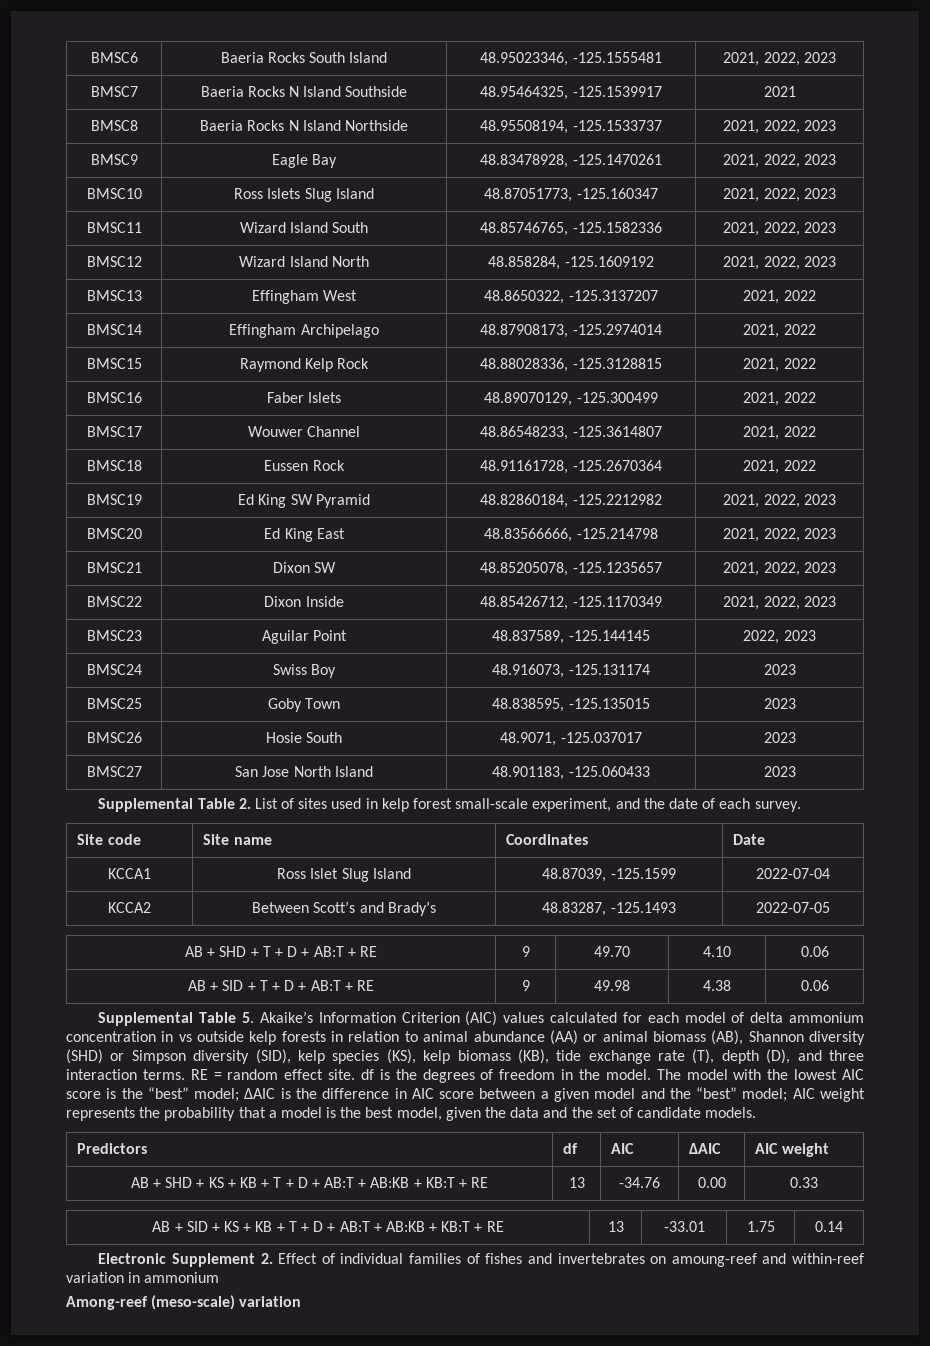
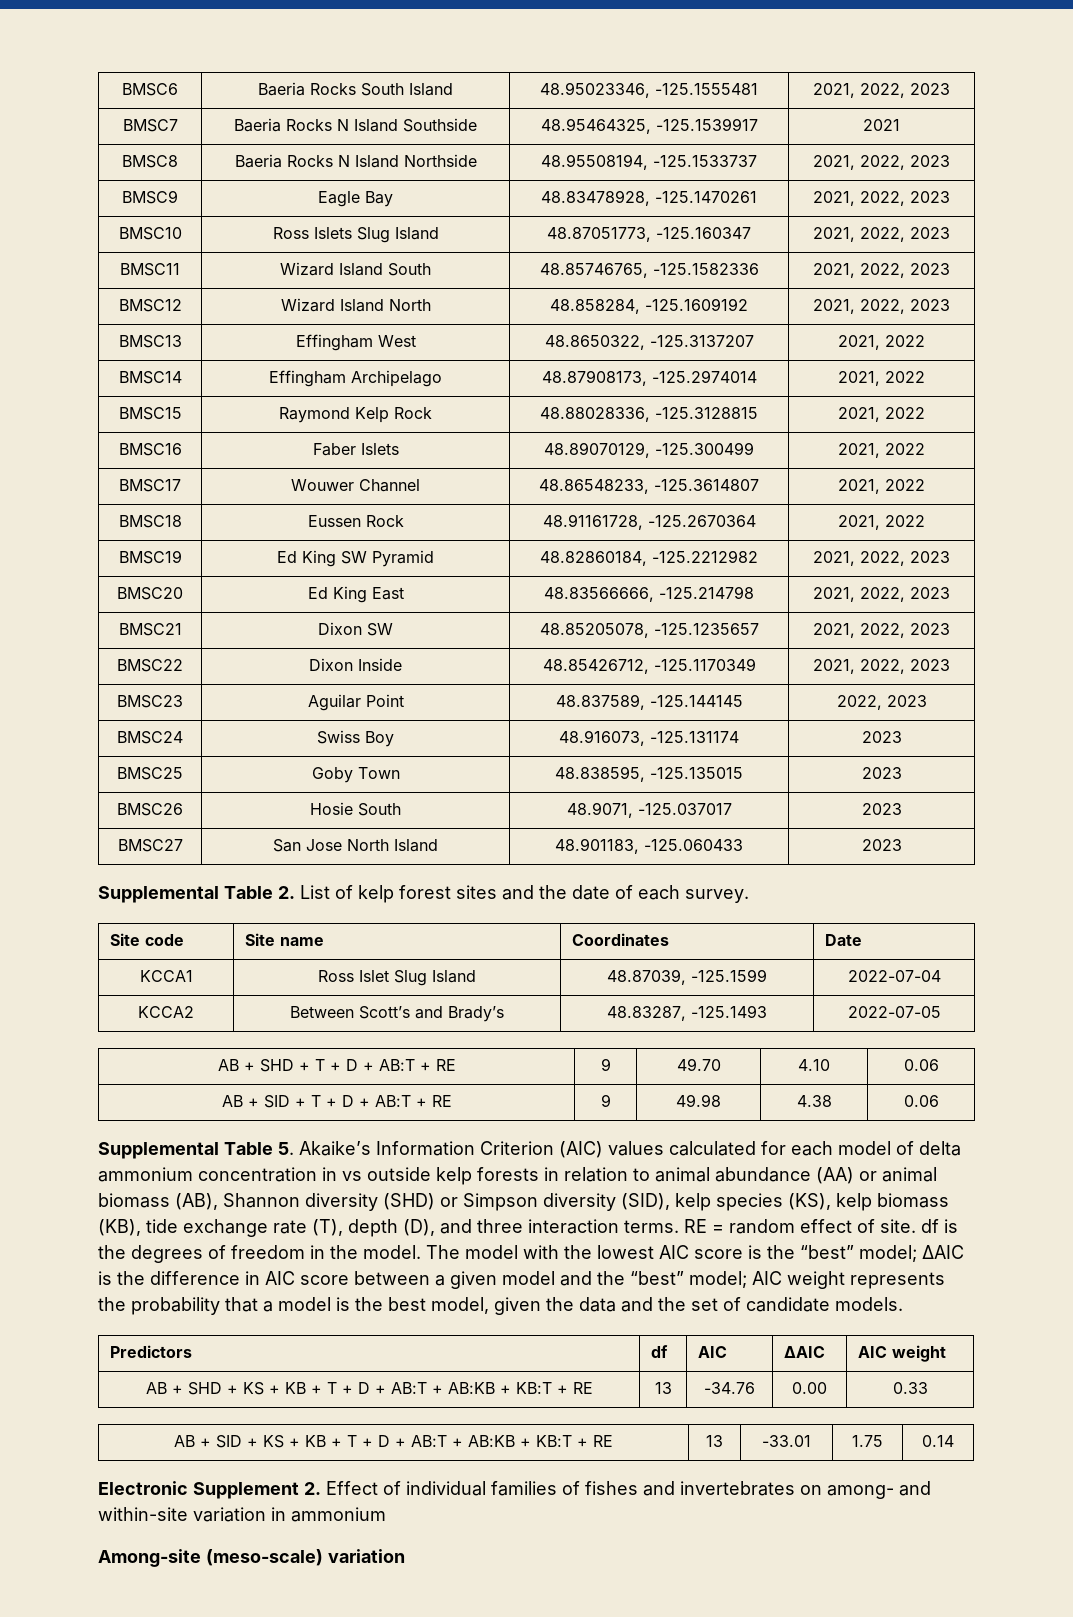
- Supplemental Table 2. List of sites used in kelp forest small-scale experiment, and the date of each survey.
+ Supplemental Table 2. List of kelp forest sites and the date of each survey.
- RE = random effect site. df is the degrees of freedom in the model.
+ RE = random effect of site. df is the degrees of freedom in the model.
- Electronic Supplement 2. Effect of individual families of fishes and invertebrates on amoung-reef and within-reef variation in ammonium
+ Electronic Supplement 2. Effect of individual families of fishes and invertebrates on among- and within-site variation in ammonium
- Among-reef (meso-scale) variation
+ Among-site (meso-scale) variation

